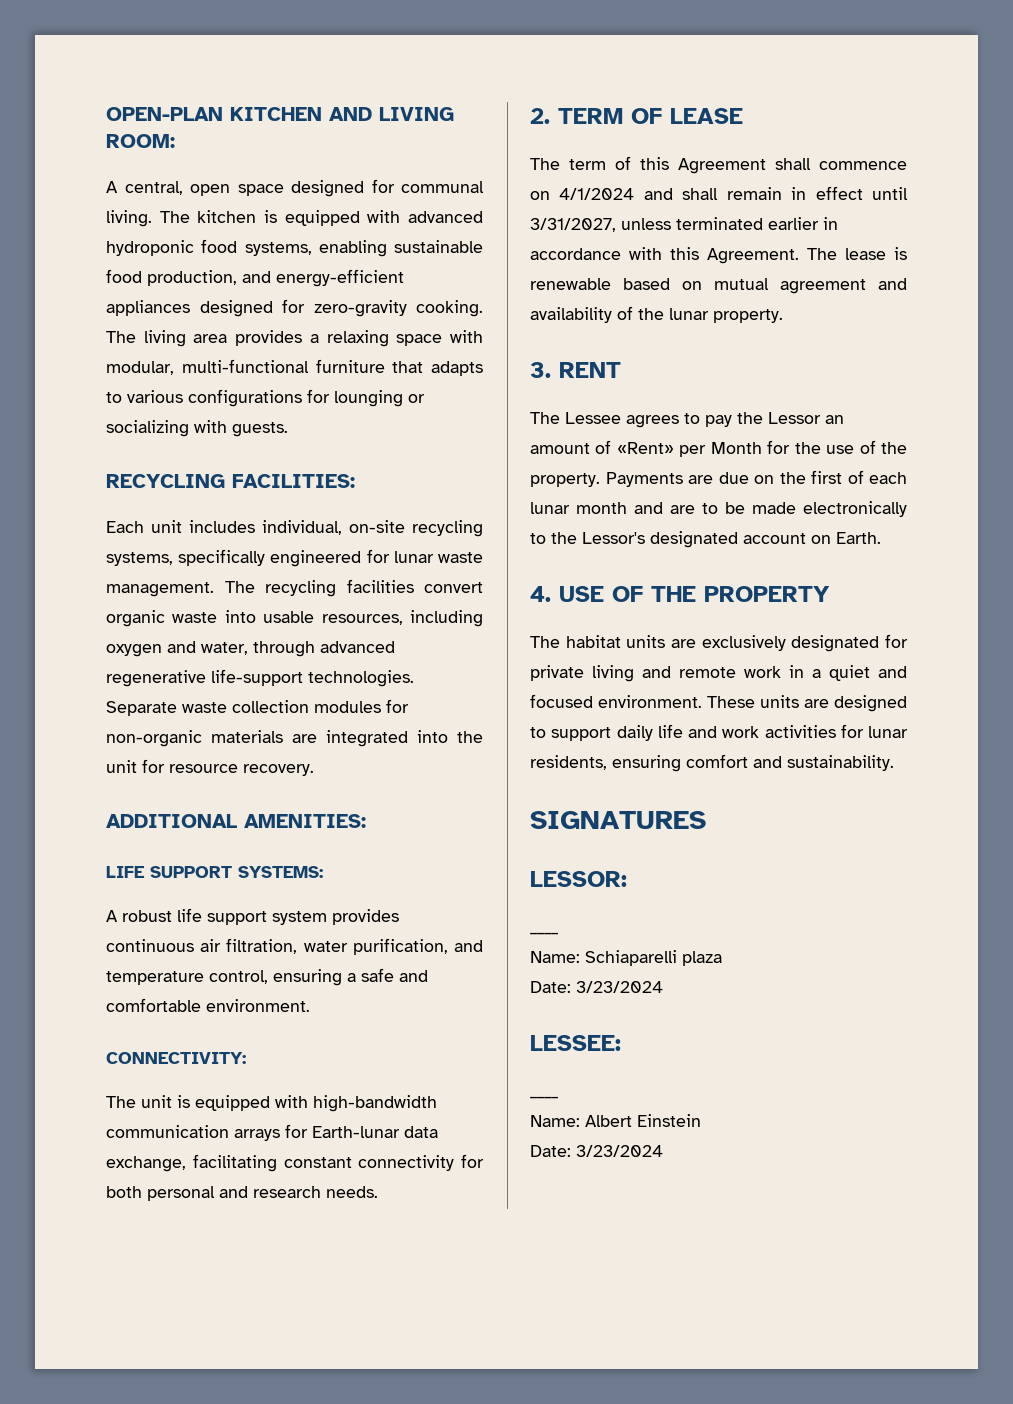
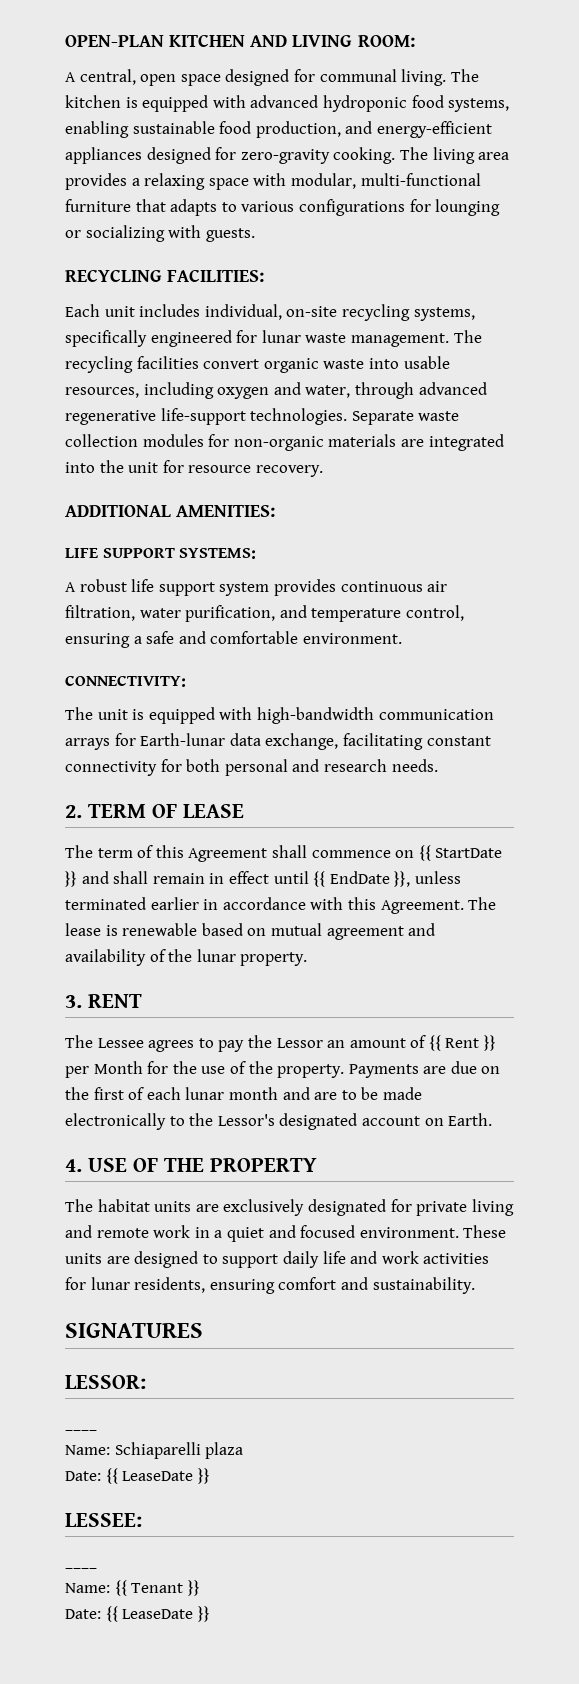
- The term of this Agreement shall commence on 4/1/2024 and shall remain in effect until 3/31/2027, unless terminated earlier in accordance with this Agreement.
+ The term of this Agreement shall commence on {{ StartDate }} and shall remain in effect until {{ EndDate }}, unless terminated earlier in accordance with this Agreement.
- The Lessee agrees to pay the Lessor an amount of «Rent» per Month for the use of the property.
+ The Lessee agrees to pay the Lessor an amount of {{ Rent }} per Month for the use of the property.
  Name: Schiaparelli plaza
- Date: 3/23/2024
+ Date: {{ LeaseDate }}
- Name: Albert Einstein
- Date: 3/23/2024
+ Name: {{ Tenant }}
+ Date: {{ LeaseDate }}

